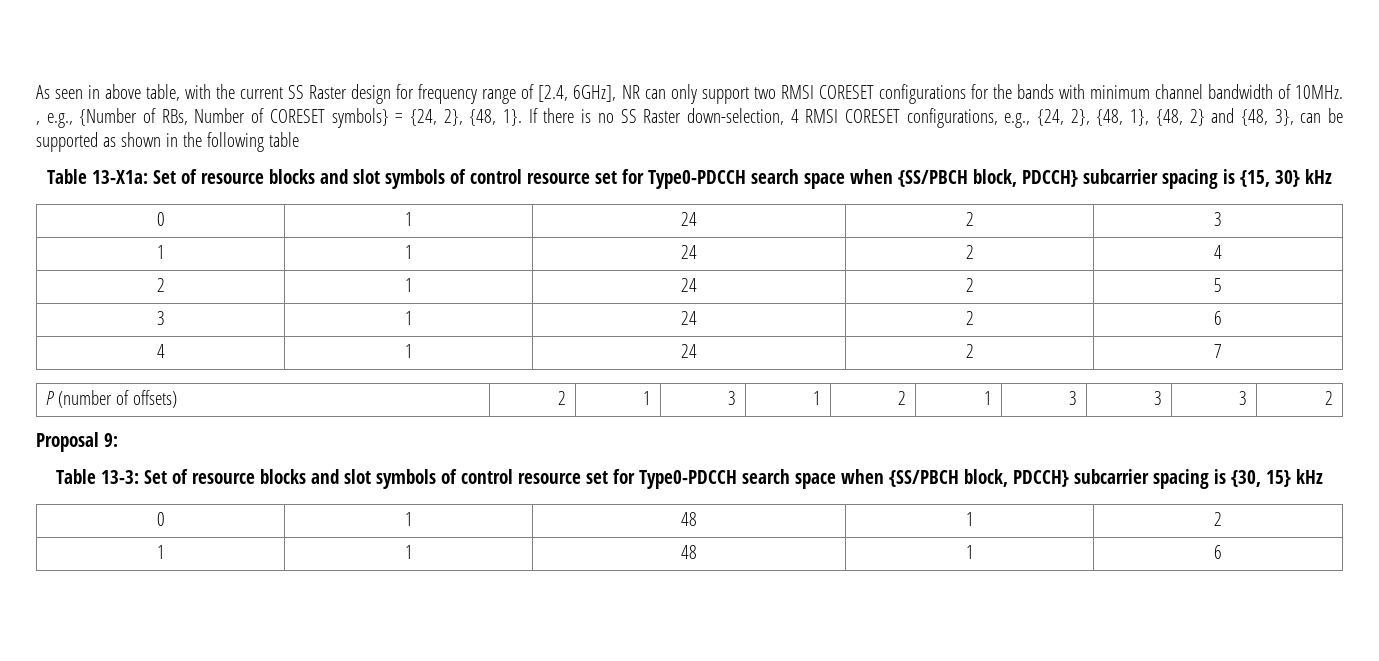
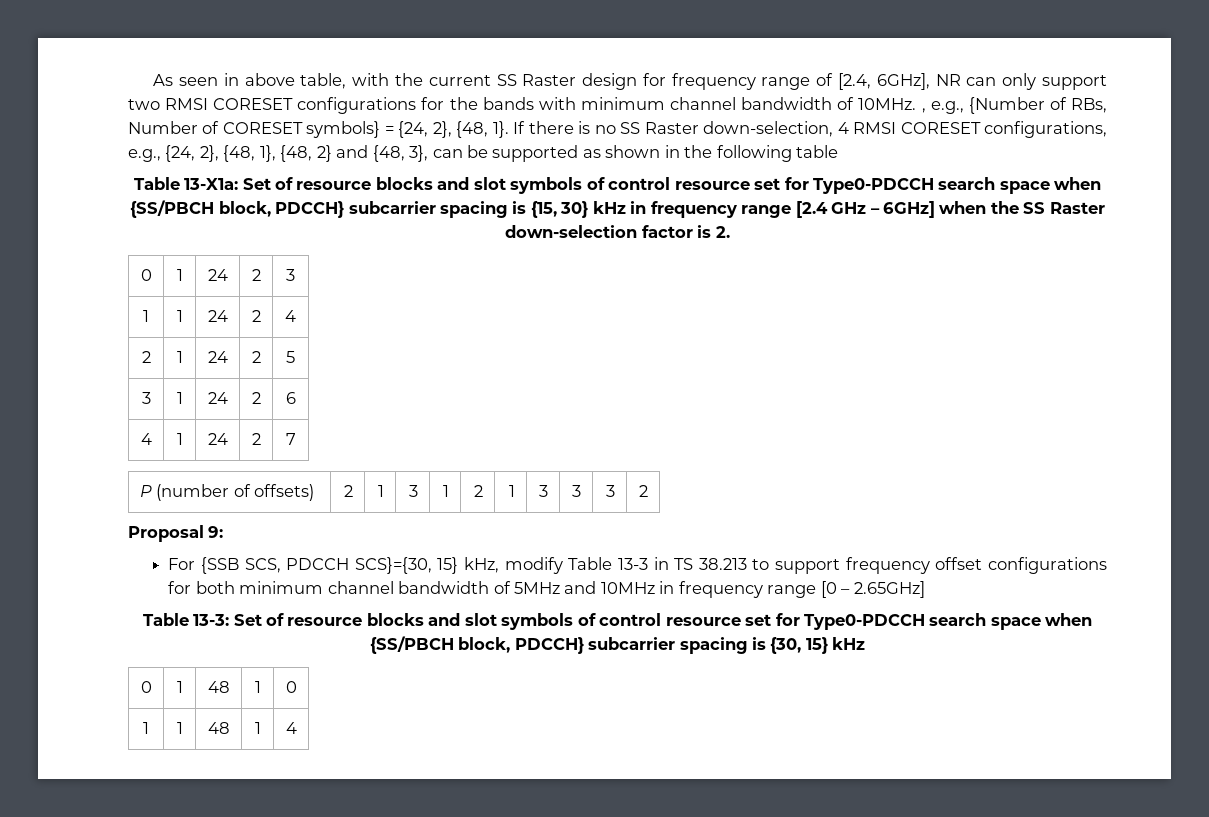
- Table 13-X1a: Set of resource blocks and slot symbols of control resource set for Type0-PDCCH search space when {SS/PBCH block, PDCCH} subcarrier spacing is {15, 30} kHz
+ Table 13-X1a: Set of resource blocks and slot symbols of control resource set for Type0-PDCCH search space when {SS/PBCH block, PDCCH} subcarrier spacing is {15, 30} kHz in frequency range [2.4 GHz – 6GHz] when the SS Raster down-selection factor is 2.
+ For {SSB SCS, PDCCH SCS}={30, 15} kHz, modify Table 13-3 in TS 38.213 to support frequency offset configurations for both minimum channel bandwidth of 5MHz and 10MHz in frequency range [0 – 2.65GHz]
- 0 | 1 | 48 | 1 | 2
+ 0 | 1 | 48 | 1 | 0
- 1 | 1 | 48 | 1 | 6
+ 1 | 1 | 48 | 1 | 4

